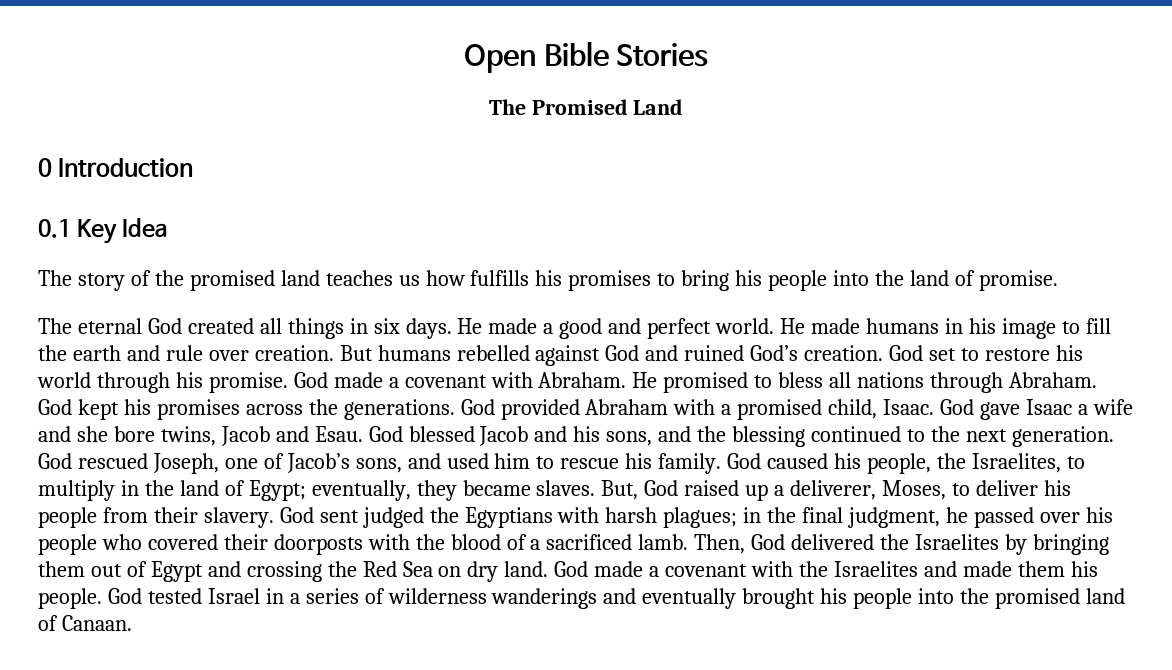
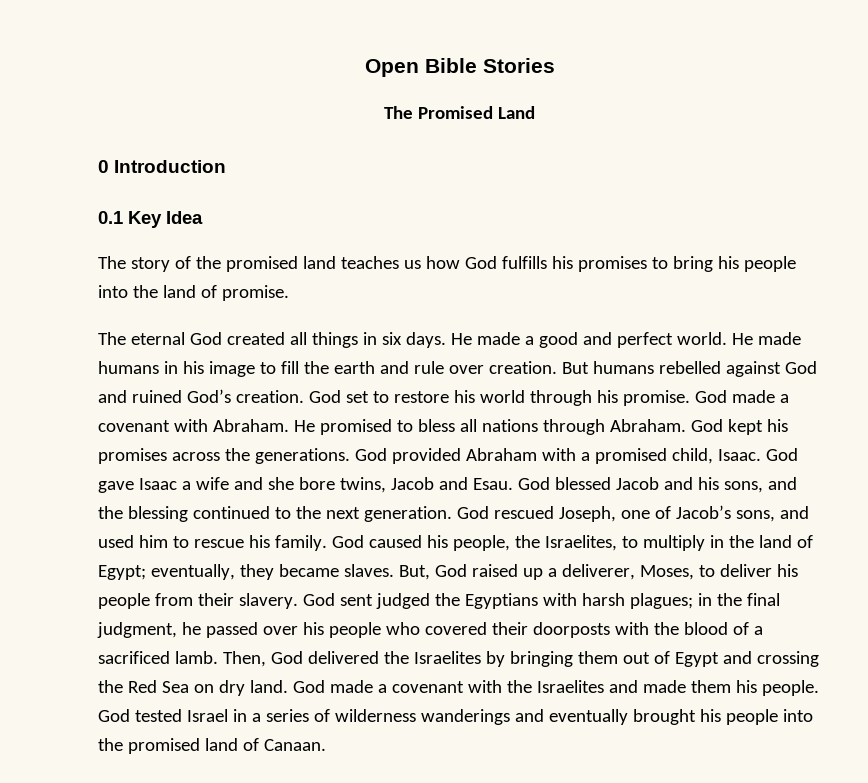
- The story of the promised land teaches us how fulfills his promises to bring his people into the land of promise.
+ The story of the promised land teaches us how God fulfills his promises to bring his people into the land of promise.

